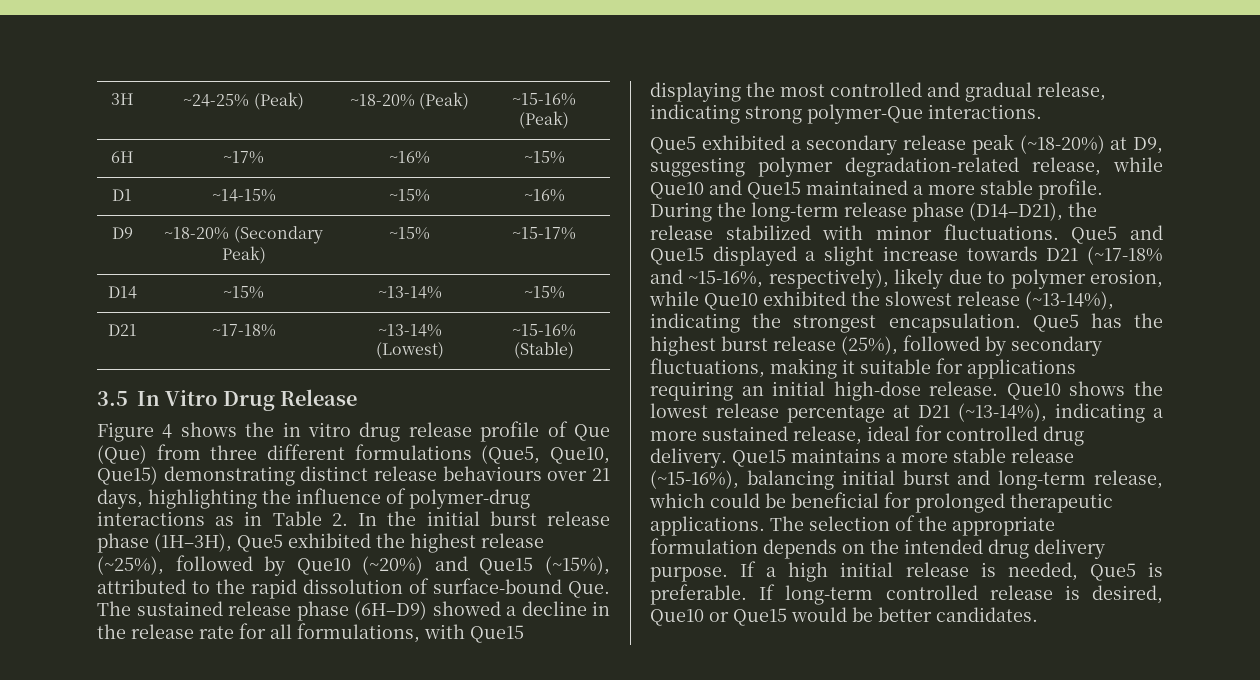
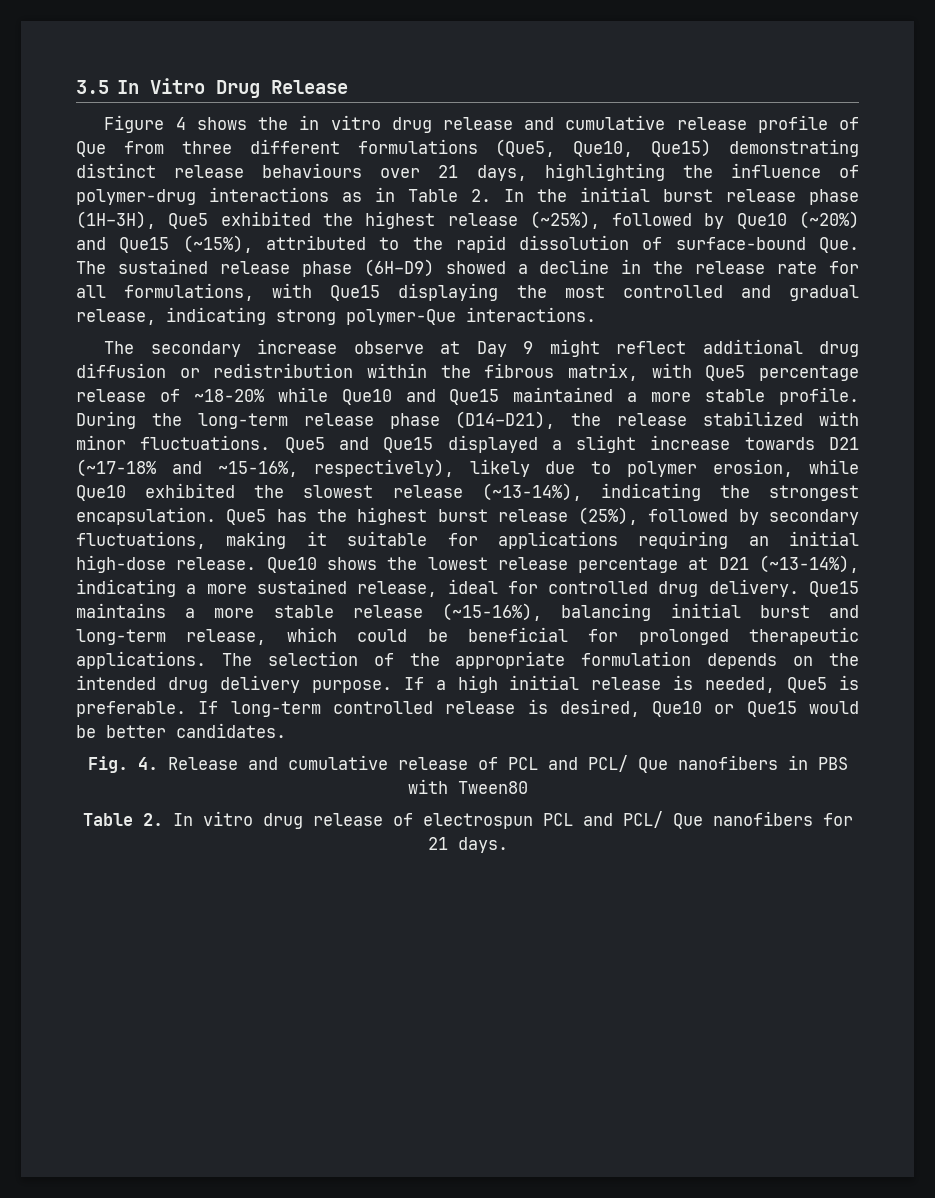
- 3H | ~24-25% (Peak) | ~18-20% (Peak) | ~15-16% (Peak)
- 6H | ~17% | ~16% | ~15%
- D1 | ~14-15% | ~15% | ~16%
- D9 | ~18-20% (Secondary Peak) | ~15% | ~15-17%
- D14 | ~15% | ~13-14% | ~15%
- D21 | ~17-18% | ~13-14% (Lowest) | ~15-16% (Stable)
- Figure 4 shows the in vitro drug release profile of Que (Que) from three different formulations (Que5, Que10, Que15) demonstrating distinct release behaviours over 21 days, highlighting the influence of polymer-drug interactions as in Table 2. In the initial burst release phase (1H–3H), Que5 exhibited the highest release (~25%), followed by Que10 (~20%) and Que15 (~15%), attributed to the rapid dissolution of surface-bound Que. The sustained release phase (6H–D9) showed a decline in the release rate for all formulations, with Que15 displaying the most controlled and gradual release, indicating strong polymer-Que interactions.
+ Figure 4 shows the in vitro drug release and cumulative release profile of Que from three different formulations (Que5, Que10, Que15) demonstrating distinct release behaviours over 21 days, highlighting the influence of polymer-drug interactions as in Table 2. In the initial burst release phase (1H–3H), Que5 exhibited the highest release (~25%), followed by Que10 (~20%) and Que15 (~15%), attributed to the rapid dissolution of surface-bound Que. The sustained release phase (6H–D9) showed a decline in the release rate for all formulations, with Que15 displaying the most controlled and gradual release, indicating strong polymer-Que interactions.
- Que5 exhibited a secondary release peak (~18-20%) at D9, suggesting polymer degradation-related release, while Que10 and Que15 maintained a more stable profile.
+ The secondary increase observe at Day 9 might reflect additional drug diffusion or redistribution within the fibrous matrix, with Que5 percentage release of ~18-20% while Que10 and Que15 maintained a more stable profile.
+ Fig. 4. Release and cumulative release of PCL and PCL/ Que nanofibers in PBS with Tween80
+ Table 2. In vitro drug release of electrospun PCL and PCL/ Que nanofibers for 21 days.

